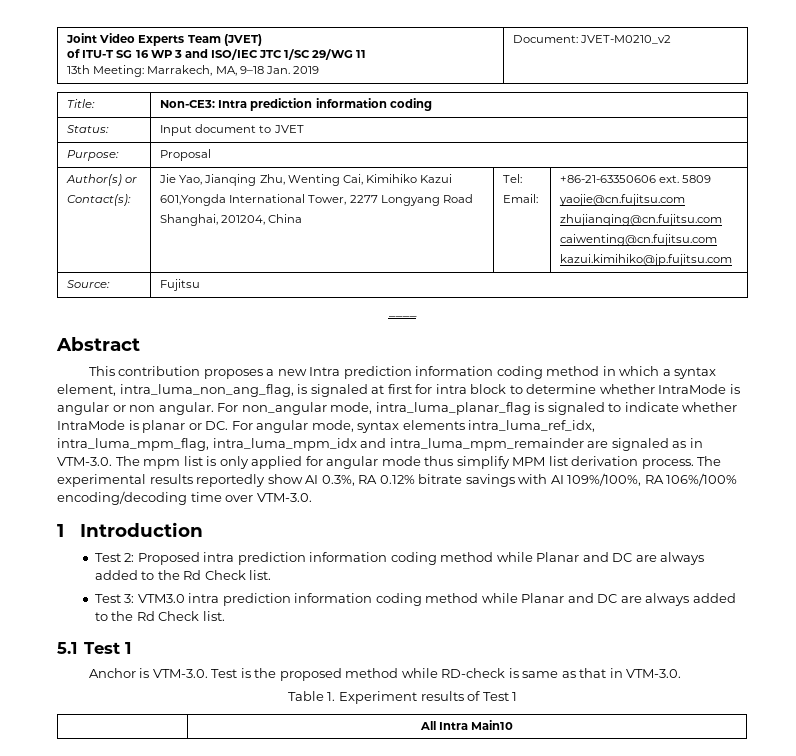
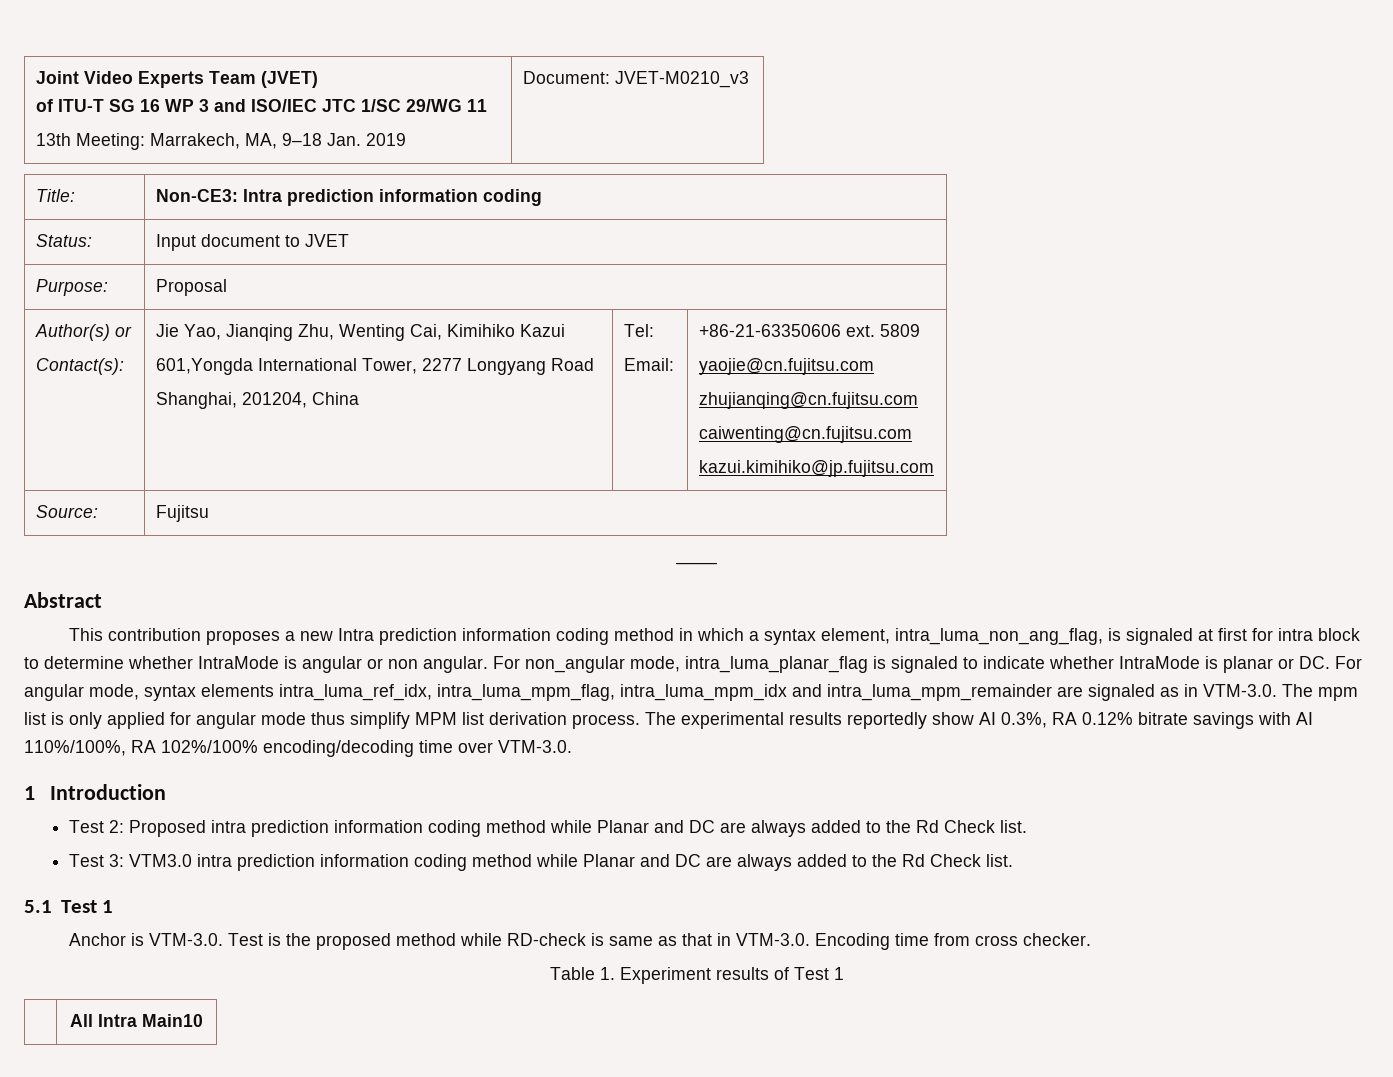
  Joint Video Experts Team (JVET)
  of ITU-T SG 16 WP 3 and ISO/IEC JTC 1/SC 29/WG 11
- 13th Meeting: Marrakech, MA, 9–18 Jan. 2019 | Document: JVET-M0210_v2
+ 13th Meeting: Marrakech, MA, 9–18 Jan. 2019 | Document: JVET-M0210_v3
- The experimental results reportedly show AI 0.3%, RA 0.12% bitrate savings with AI 109%/100%, RA 106%/100% encoding/decoding time over VTM-3.0.
+ The experimental results reportedly show AI 0.3%, RA 0.12% bitrate savings with AI 110%/100%, RA 102%/100% encoding/decoding time over VTM-3.0.
- Anchor is VTM-3.0. Test is the proposed method while RD-check is same as that in VTM-3.0.
+ Anchor is VTM-3.0. Test is the proposed method while RD-check is same as that in VTM-3.0. Encoding time from cross checker.

